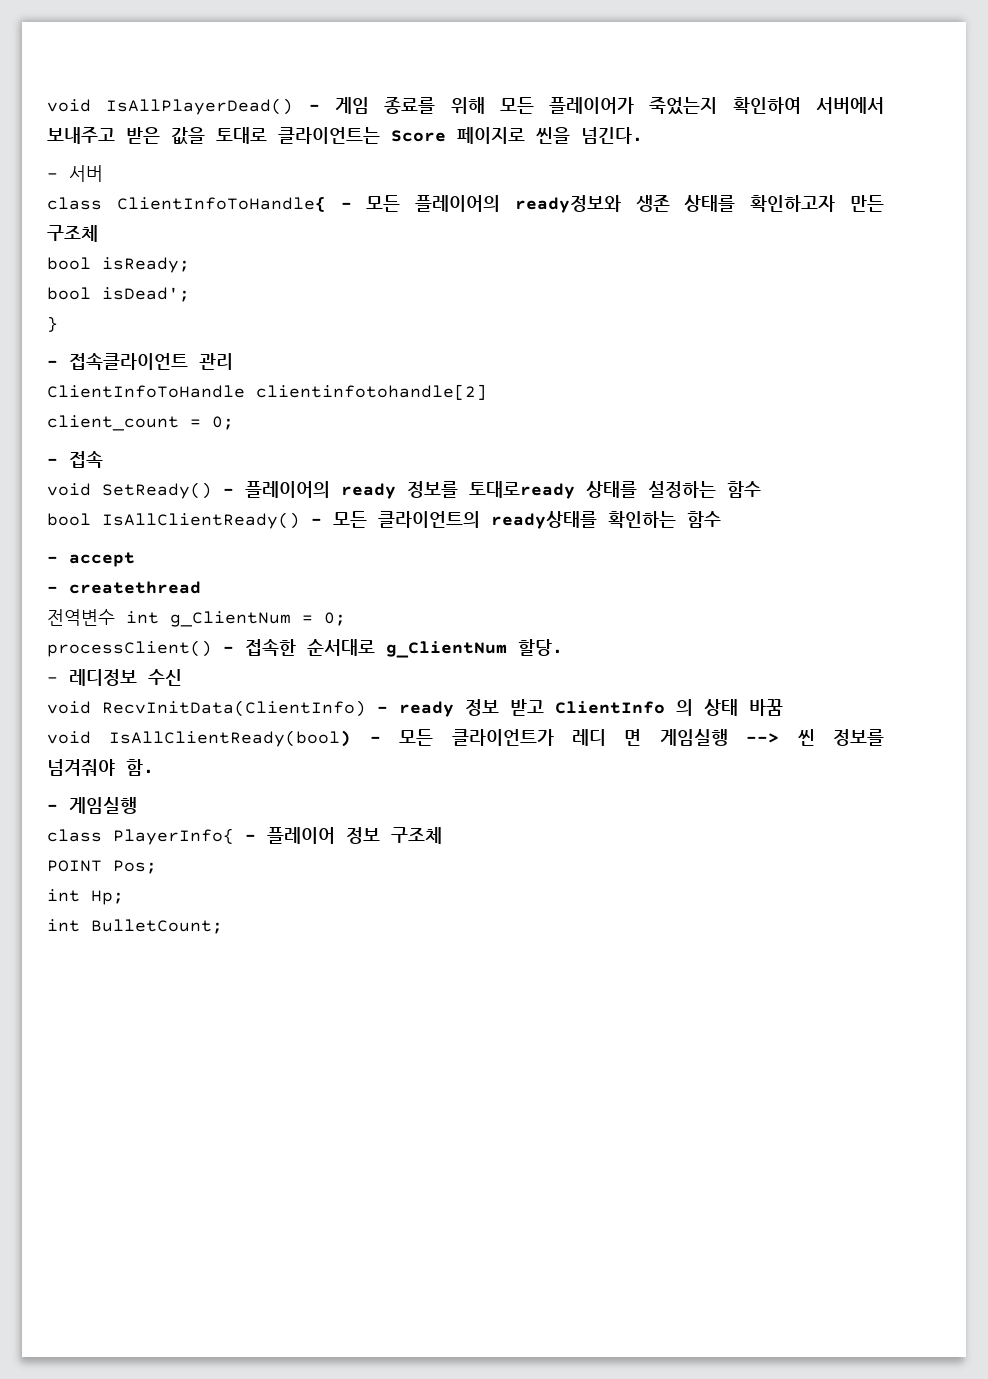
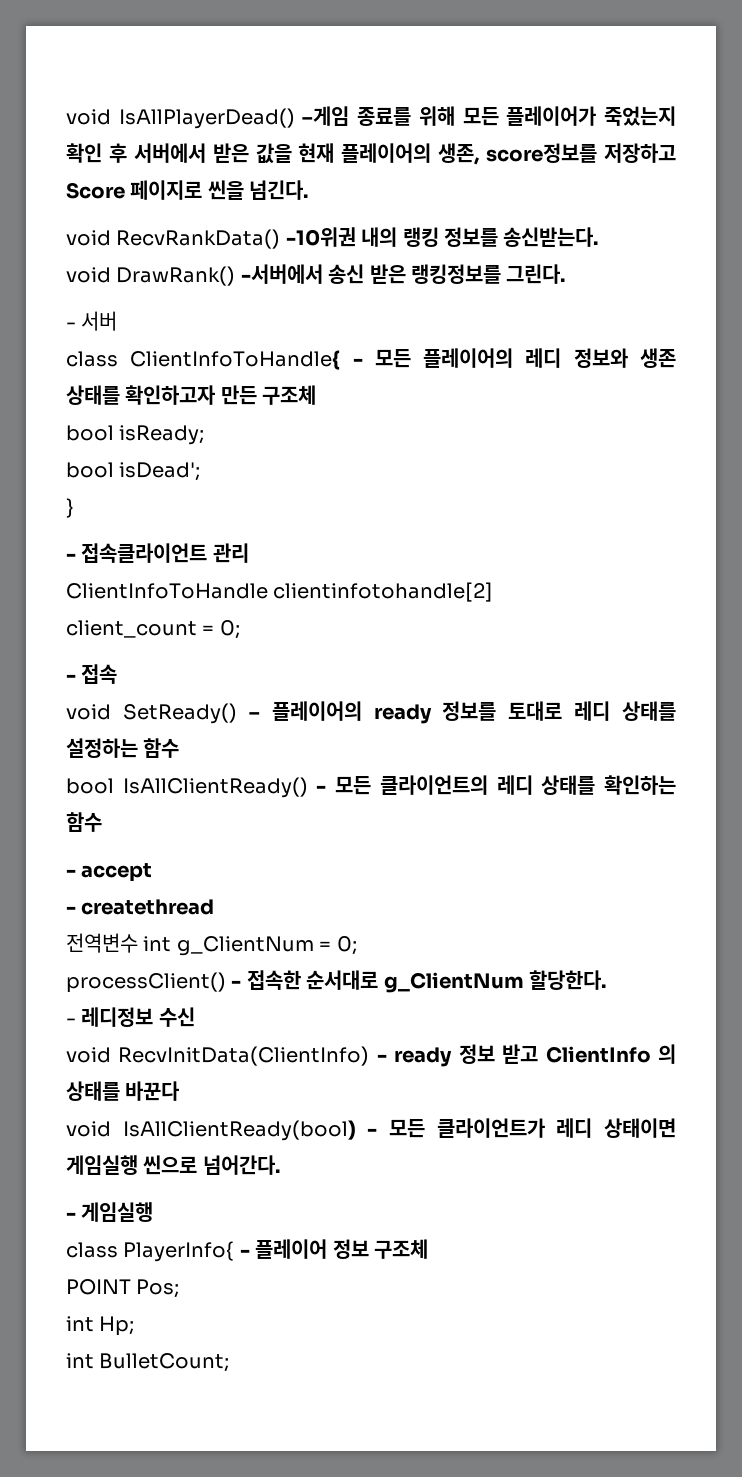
- void IsAllPlayerDead() – 게임 종료를 위해 모든 플레이어가 죽었는지 확인하여 서버에서 보내주고 받은 값을 토대로 클라이언트는 Score 페이지로 씬을 넘긴다.
+ void IsAllPlayerDead() –게임 종료를 위해 모든 플레이어가 죽었는지 확인 후 서버에서 받은 값을 현재 플레이어의 생존, score정보를 저장하고 Score 페이지로 씬을 넘긴다.
+ void RecvRankData() -10위권 내의 랭킹 정보를 송신받는다.
+ void DrawRank() -서버에서 송신 받은 랭킹정보를 그린다.
- class ClientInfoToHandle{ - 모든 플레이어의 ready정보와 생존 상태를 확인하고자 만든 구조체
+ class ClientInfoToHandle{ - 모든 플레이어의 레디 정보와 생존 상태를 확인하고자 만든 구조체
- void SetReady() – 플레이어의 ready 정보를 토대로ready 상태를 설정하는 함수
+ void SetReady() – 플레이어의 ready 정보를 토대로 레디 상태를 설정하는 함수
- bool IsAllClientReady() - 모든 클라이언트의 ready상태를 확인하는 함수
+ bool IsAllClientReady() - 모든 클라이언트의 레디 상태를 확인하는 함수
- processClient() - 접속한 순서대로 g_ClientNum 할당.
+ processClient() - 접속한 순서대로 g_ClientNum 할당한다.
- void RecvInitData(ClientInfo) - ready 정보 받고 ClientInfo 의 상태 바꿈
+ void RecvInitData(ClientInfo) - ready 정보 받고 ClientInfo 의 상태를 바꾼다
- void IsAllClientReady(bool) - 모든 클라이언트가 레디 면 게임실행 --> 씬 정보를 넘겨줘야 함.
+ void IsAllClientReady(bool) - 모든 클라이언트가 레디 상태이면 게임실행 씬으로 넘어간다.

